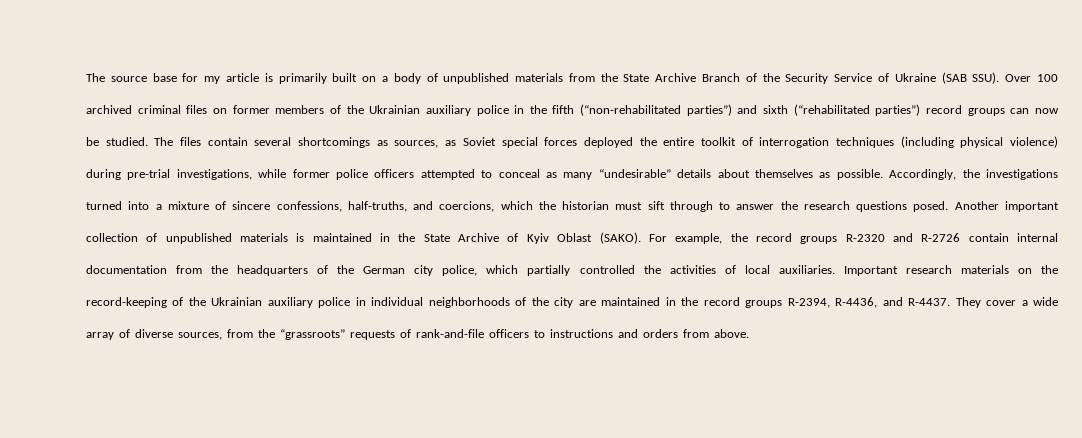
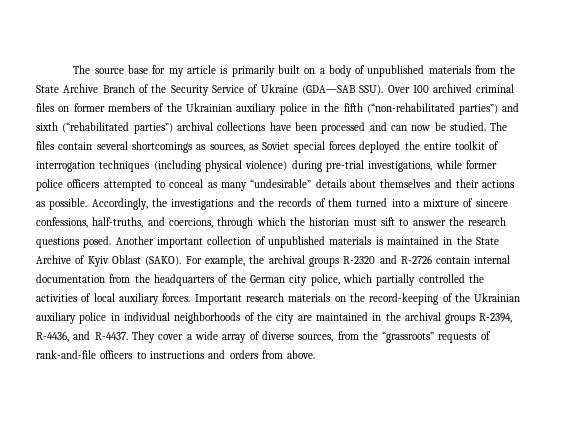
- The source base for my article is primarily built on a body of unpublished materials from the State Archive Branch of the Security Service of Ukraine (SAB SSU).
+ The source base for my article is primarily built on a body of unpublished materials from the State Archive Branch of the Security Service of Ukraine (GDA—SAB SSU).
- Over 100 archived criminal files on former members of the Ukrainian auxiliary police in the fifth (“non-rehabilitated parties”) and sixth (“rehabilitated parties”) record groups can now be studied.
+ Over 100 archived criminal files on former members of the Ukrainian auxiliary police in the fifth (“non-rehabilitated parties”) and sixth (“rehabilitated parties”) archival collections have been processed and can now be studied.
- The files contain several shortcomings as sources, as Soviet special forces deployed the entire toolkit of interrogation techniques (including physical violence) during pre-trial investigations, while former police officers attempted to conceal as many “undesirable” details about themselves as possible.
+ The files contain several shortcomings as sources, as Soviet special forces deployed the entire toolkit of interrogation techniques (including physical violence) during pre-trial investigations, while former police officers attempted to conceal as many “undesirable” details about themselves and their actions as possible.
- Accordingly, the investigations turned into a mixture of sincere confessions, half-truths, and coercions, which the historian must sift through to answer the research questions posed.
+ Accordingly, the investigations and the records of them turned into a mixture of sincere confessions, half-truths, and coercions, through which the historian must sift to answer the research questions posed.
- For example, the record groups R-2320 and R-2726 contain internal documentation from the headquarters of the German city police, which partially controlled the activities of local auxiliaries.
+ For example, the archival groups R-2320 and R-2726 contain internal documentation from the headquarters of the German city police, which partially controlled the activities of local auxiliary forces.
- Important research materials on the record-keeping of the Ukrainian auxiliary police in individual neighborhoods of the city are maintained in the record groups R-2394, R-4436, and R-4437.
+ Important research materials on the record-keeping of the Ukrainian auxiliary police in individual neighborhoods of the city are maintained in the archival groups R-2394, R-4436, and R-4437.

